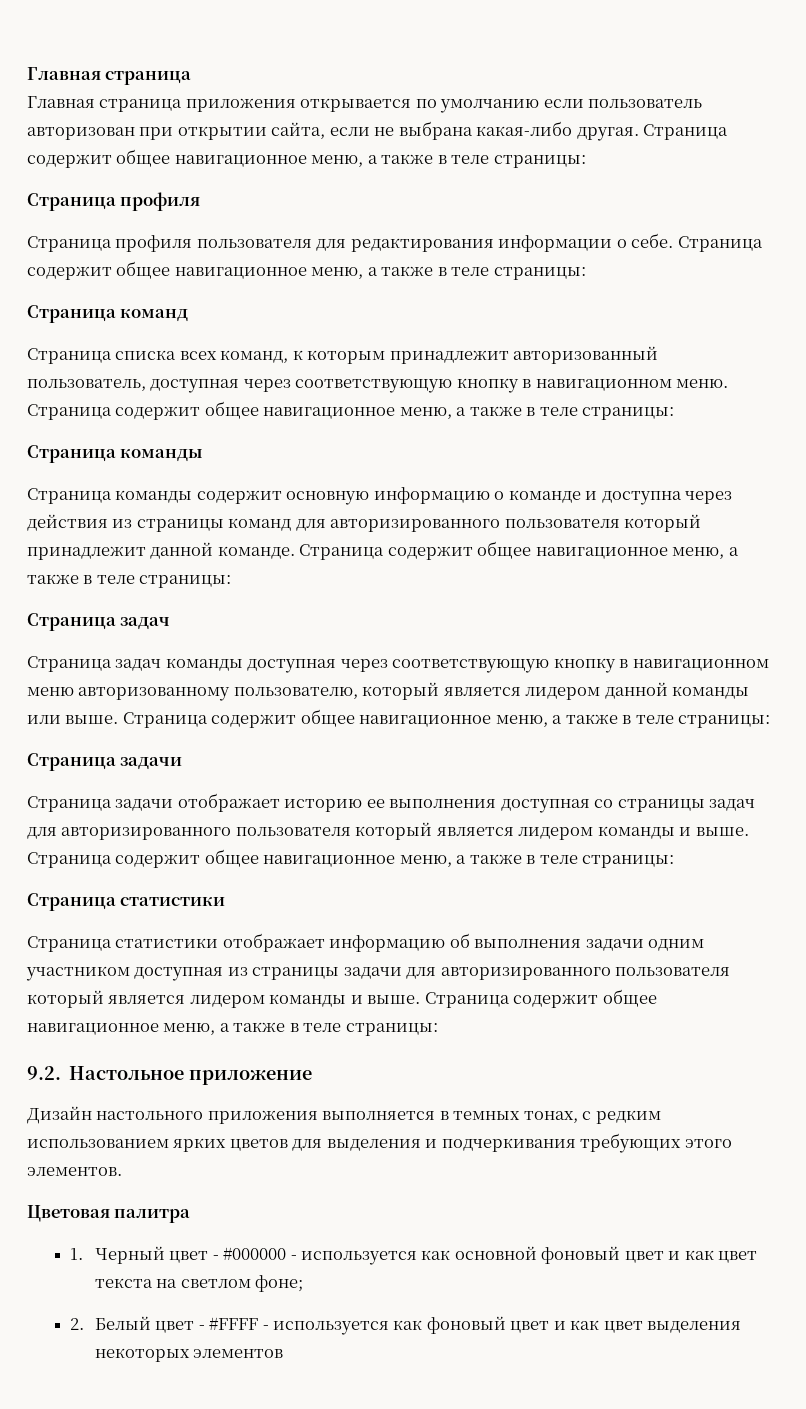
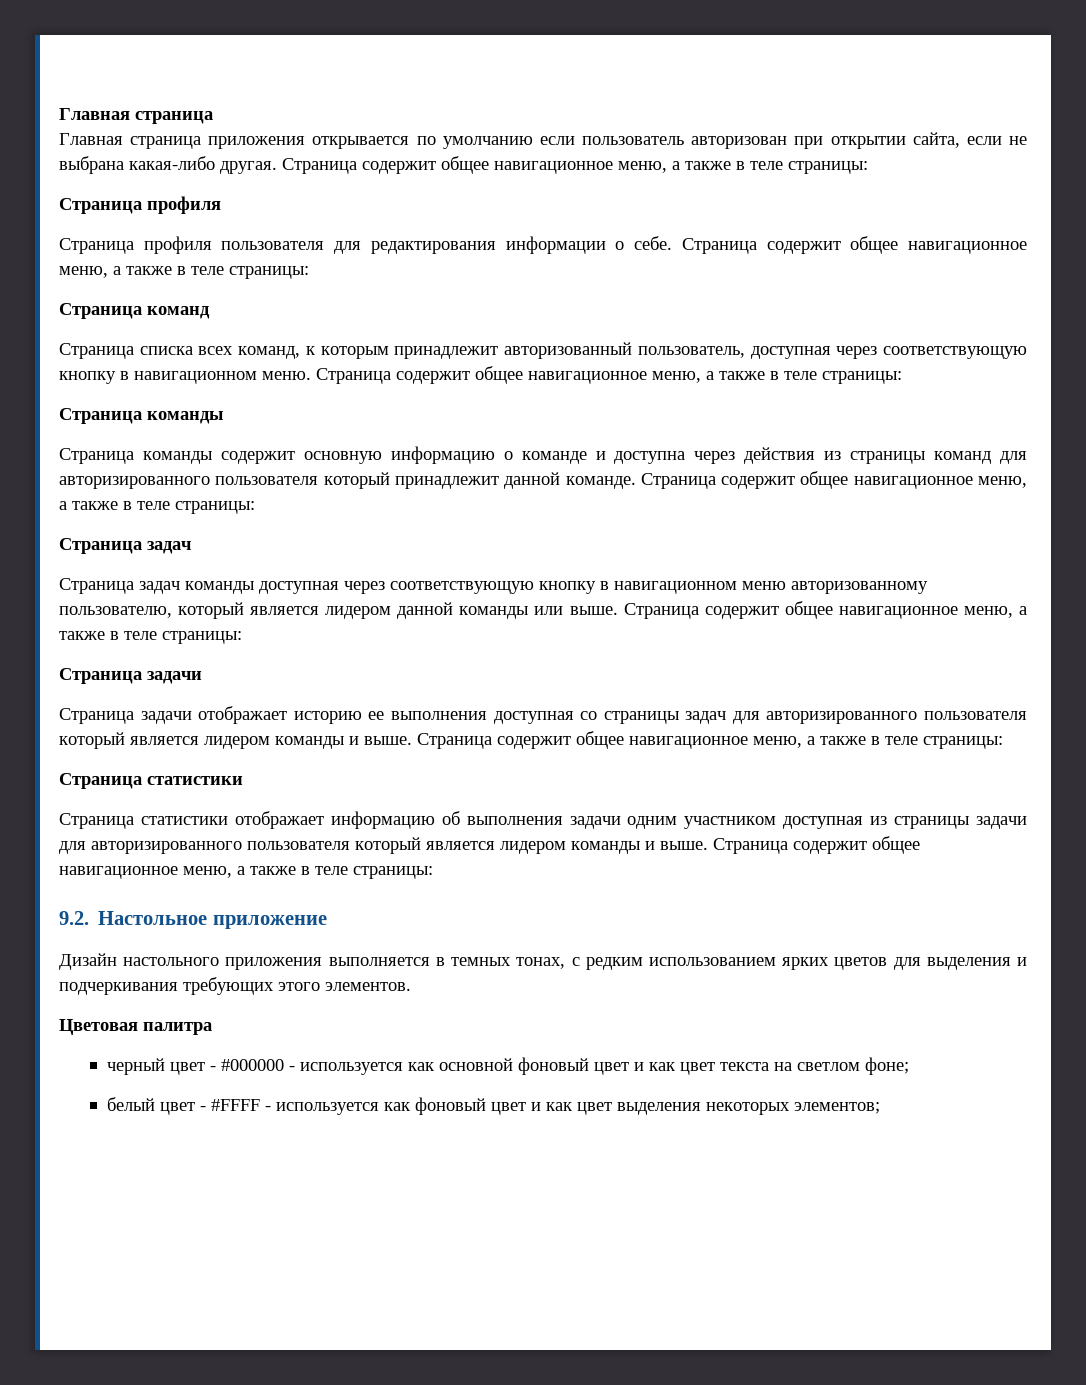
- 1. Черный цвет - #000000 - используется как основной фоновый цвет и как цвет текста на светлом фоне;
+ черный цвет - #000000 - используется как основной фоновый цвет и как цвет текста на светлом фоне;
- 2. Белый цвет - #FFFF - используется как фоновый цвет и как цвет выделения некоторых элементов
+ белый цвет - #FFFF - используется как фоновый цвет и как цвет выделения некоторых элементов;

